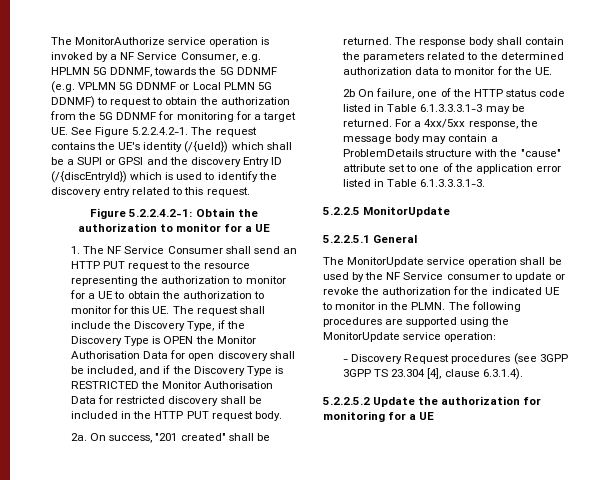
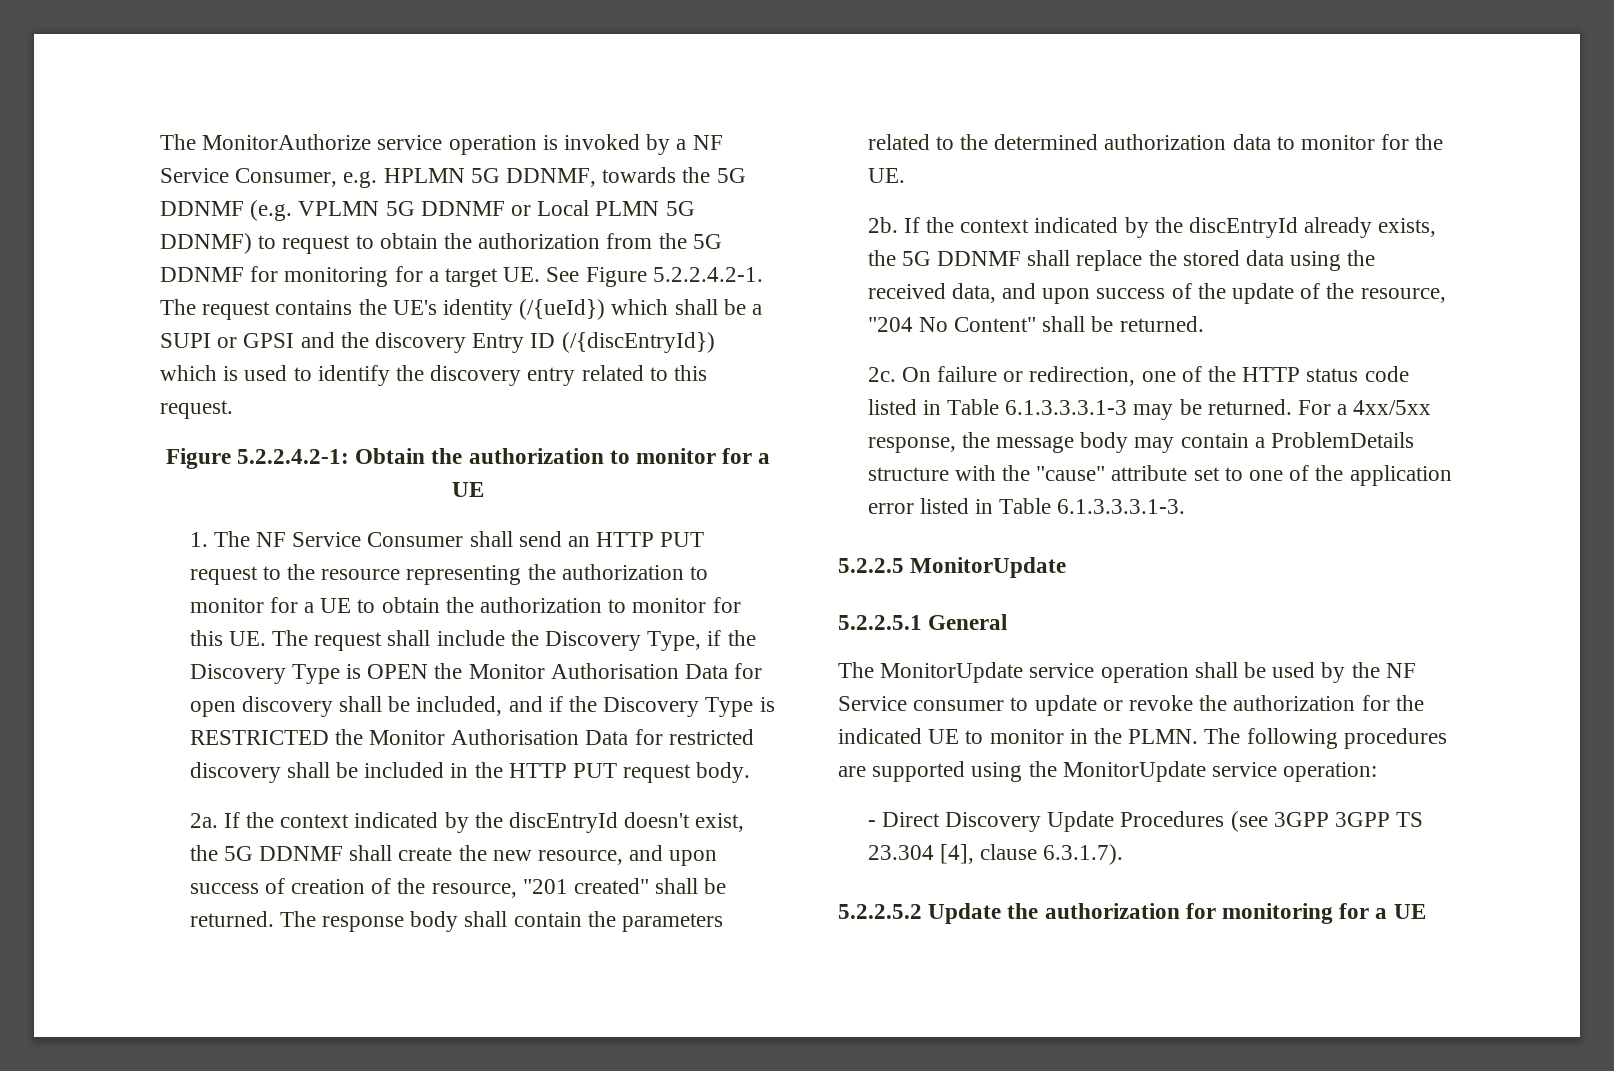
- On success, "201 created" shall be returned.
+ If the context indicated by the discEntryId doesn't exist, the 5G DDNMF shall create the new resource, and upon success of creation of the resource, "201 created" shall be returned.
- 2b On failure, one of the HTTP status code listed in Table 6.1.3.3.3.1-3 may be returned.
+ 2b. If the context indicated by the discEntryId already exists, the 5G DDNMF shall replace the stored data using the received data, and upon success of the update of the resource, "204 No Content" shall be returned.
+ 2c. On failure or redirection, one of the HTTP status code listed in Table 6.1.3.3.3.1-3 may be returned.
- - Discovery Request procedures (see 3GPP 3GPP TS 23.304 [4], clause 6.3.1.4).
+ - Direct Discovery Update Procedures (see 3GPP 3GPP TS 23.304 [4], clause 6.3.1.7).

